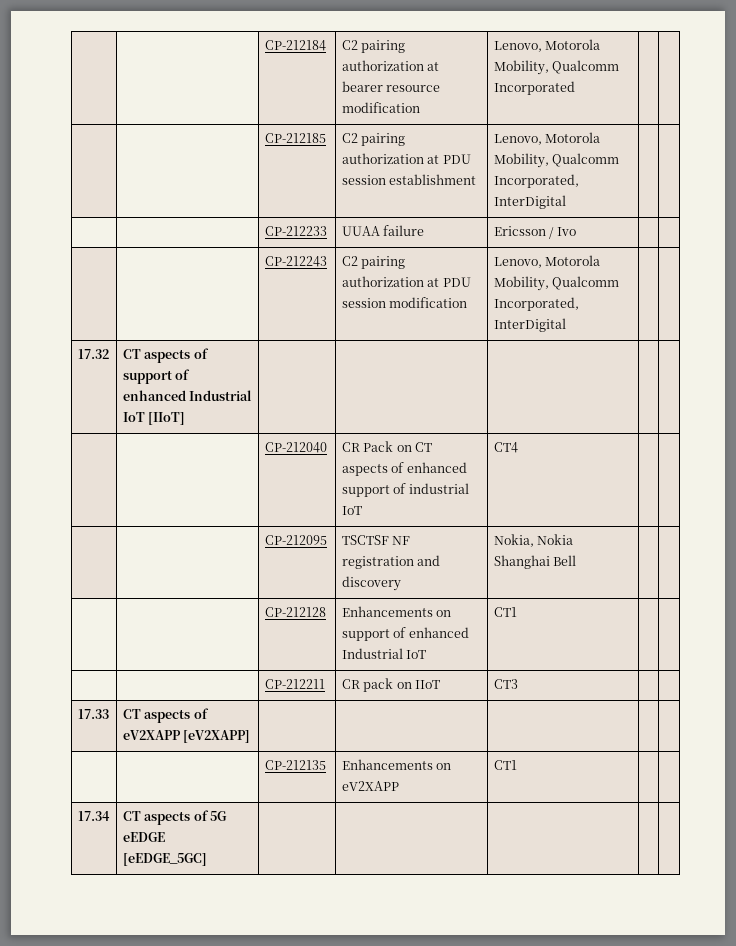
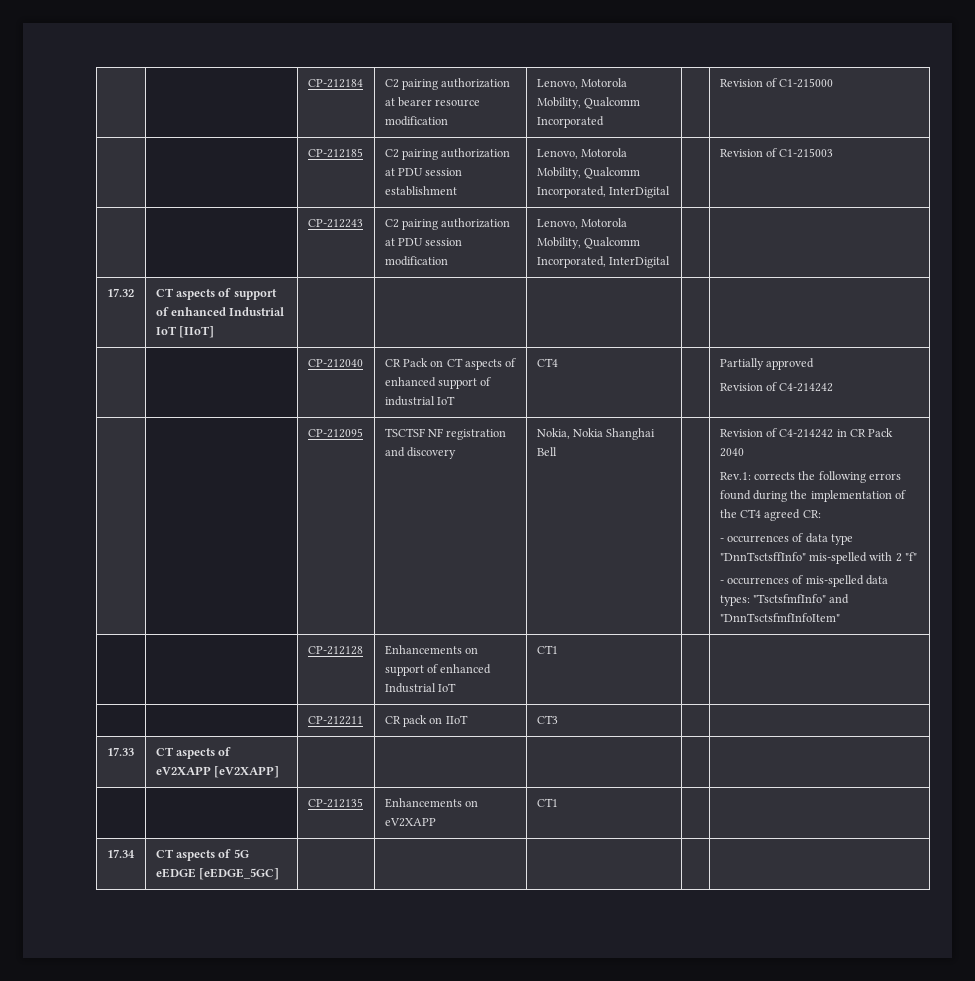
- | | CP-212184 | C2 pairing authorization at bearer resource modification | Lenovo, Motorola Mobility, Qualcomm Incorporated | |
+ | | CP-212184 | C2 pairing authorization at bearer resource modification | Lenovo, Motorola Mobility, Qualcomm Incorporated | | Revision of C1-215000
- | | CP-212185 | C2 pairing authorization at PDU session establishment | Lenovo, Motorola Mobility, Qualcomm Incorporated, InterDigital | |
- | | CP-212233 | UUAA failure | Ericsson / Ivo | |
+ | | CP-212185 | C2 pairing authorization at PDU session establishment | Lenovo, Motorola Mobility, Qualcomm Incorporated, InterDigital | | Revision of C1-215003
- | | CP-212040 | CR Pack on CT aspects of enhanced support of industrial IoT | CT4 | |
+ | | CP-212040 | CR Pack on CT aspects of enhanced support of industrial IoT | CT4 | | Partially approved
+ Revision of C4-214242
+ Revision of C4-214242 in CR Pack 2040
+ Rev.1: corrects the following errors found during the implementation of the CT4 agreed CR:
+ - occurrences of data type "DnnTsctsffInfo" mis-spelled with 2 "f"
+ - occurrences of mis-spelled data types: "TsctsfmfInfo" and "DnnTsctsfmfInfoItem"

